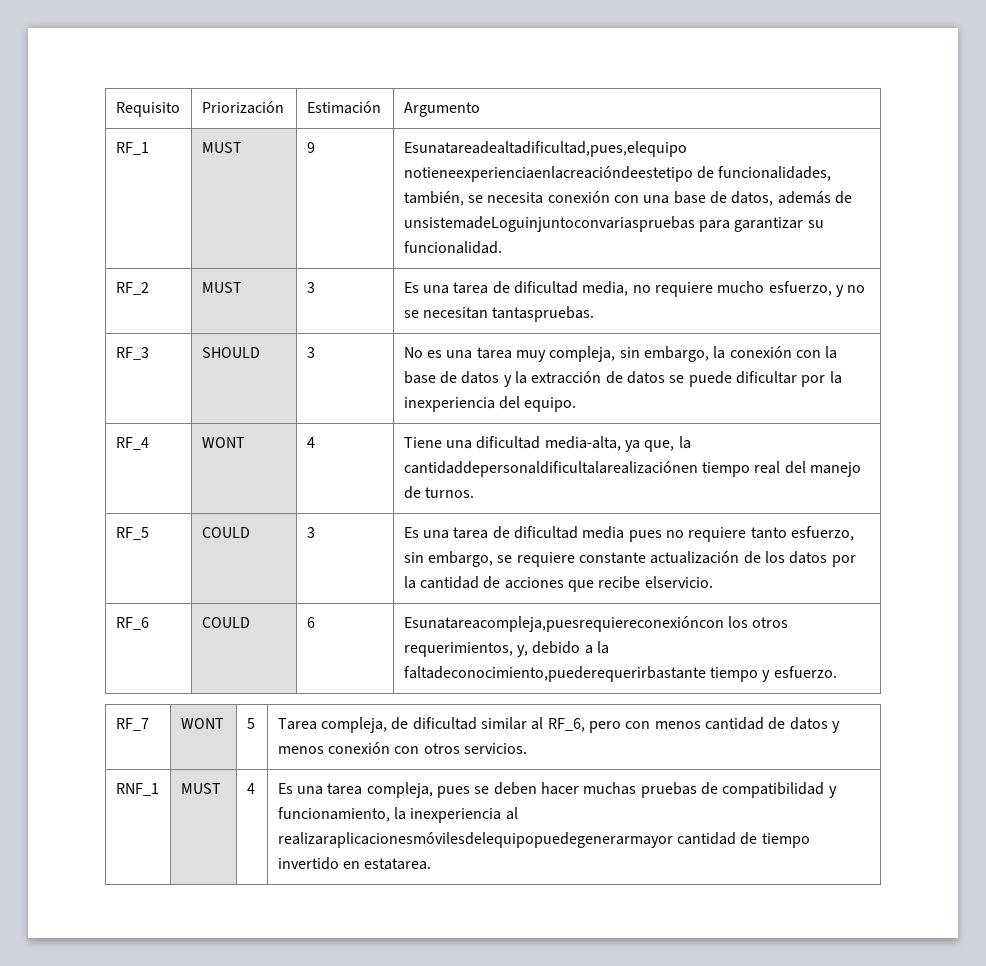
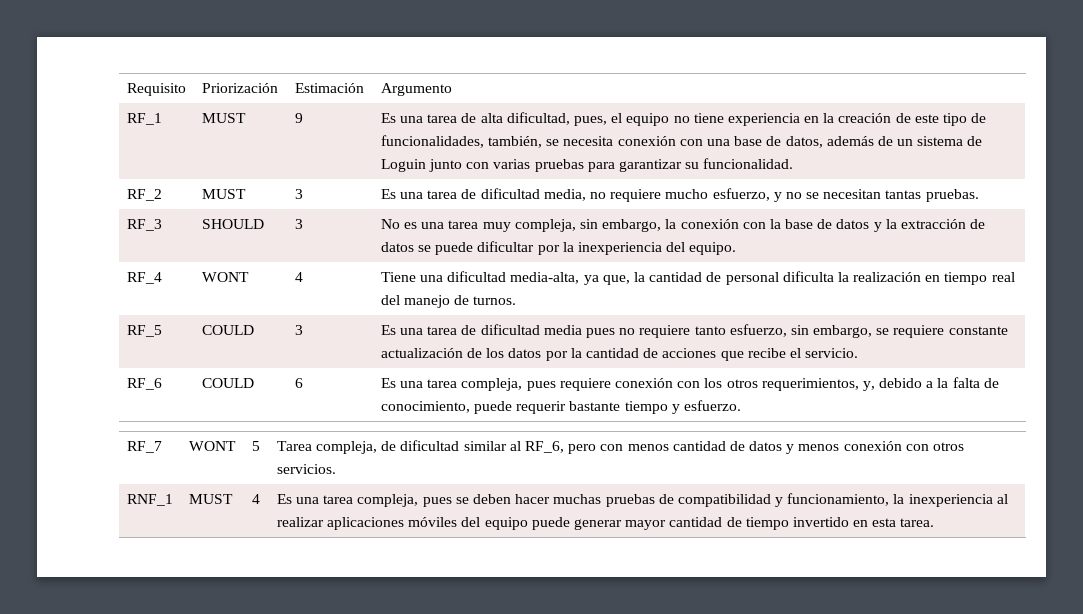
- Esunatareadealtadificultad,pues,elequipo notieneexperienciaenlacreacióndeestetipo de funcionalidades, también, se necesita conexión con una base de datos, además de unsistemadeLoguinjuntoconvariaspruebas para garantizar su funcionalidad.
+ Es una tarea de alta dificultad, pues, el equipo no tiene experiencia en la creación de este tipo de funcionalidades, también, se necesita conexión con una base de datos, además de un sistema de Loguin junto con varias pruebas para garantizar su funcionalidad.
- RF_2 | MUST | 3 | Es una tarea de dificultad media, no requiere mucho esfuerzo, y no se necesitan tantaspruebas.
+ RF_2 | MUST | 3 | Es una tarea de dificultad media, no requiere mucho esfuerzo, y no se necesitan tantas pruebas.
- RF_4 | WONT | 4 | Tiene una dificultad media-alta, ya que, la cantidaddepersonaldificultalarealizaciónen tiempo real del manejo de turnos.
+ RF_4 | WONT | 4 | Tiene una dificultad media-alta, ya que, la cantidad de personal dificulta la realización en tiempo real del manejo de turnos.
- RF_5 | COULD | 3 | Es una tarea de dificultad media pues no requiere tanto esfuerzo, sin embargo, se requiere constante actualización de los datos por la cantidad de acciones que recibe elservicio.
+ RF_5 | COULD | 3 | Es una tarea de dificultad media pues no requiere tanto esfuerzo, sin embargo, se requiere constante actualización de los datos por la cantidad de acciones que recibe el servicio.
- RF_6 | COULD | 6 | Esunatareacompleja,puesrequiereconexióncon los otros requerimientos, y, debido a la faltadeconocimiento,puederequerirbastante tiempo y esfuerzo.
+ RF_6 | COULD | 6 | Es una tarea compleja, pues requiere conexión con los otros requerimientos, y, debido a la falta de conocimiento, puede requerir bastante tiempo y esfuerzo.
- RNF_1 | MUST | 4 | Es una tarea compleja, pues se deben hacer muchas pruebas de compatibilidad y funcionamiento, la inexperiencia al realizaraplicacionesmóvilesdelequipopuedegenerarmayor cantidad de tiempo invertido en estatarea.
+ RNF_1 | MUST | 4 | Es una tarea compleja, pues se deben hacer muchas pruebas de compatibilidad y funcionamiento, la inexperiencia al realizar aplicaciones móviles del equipo puede generar mayor cantidad de tiempo invertido en esta tarea.

